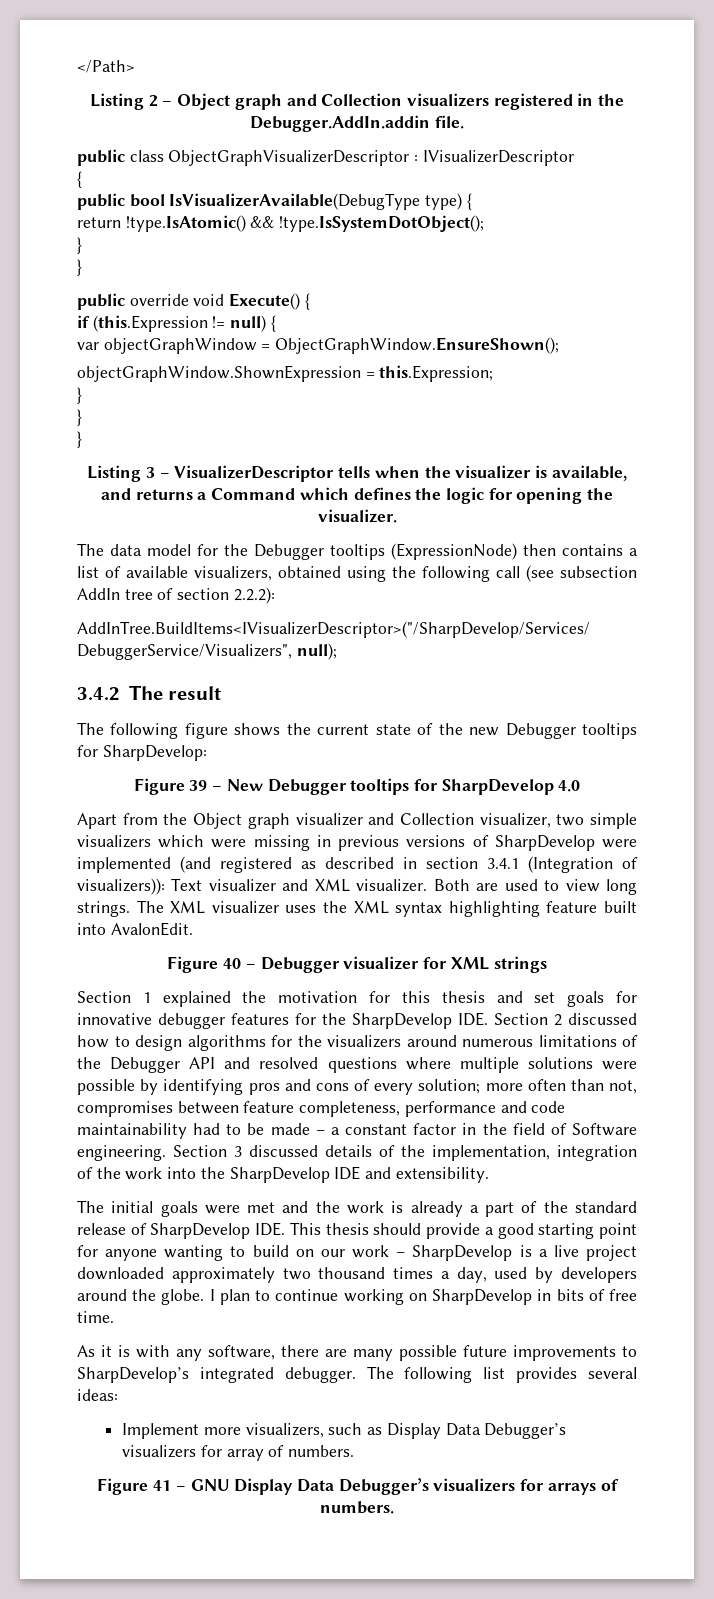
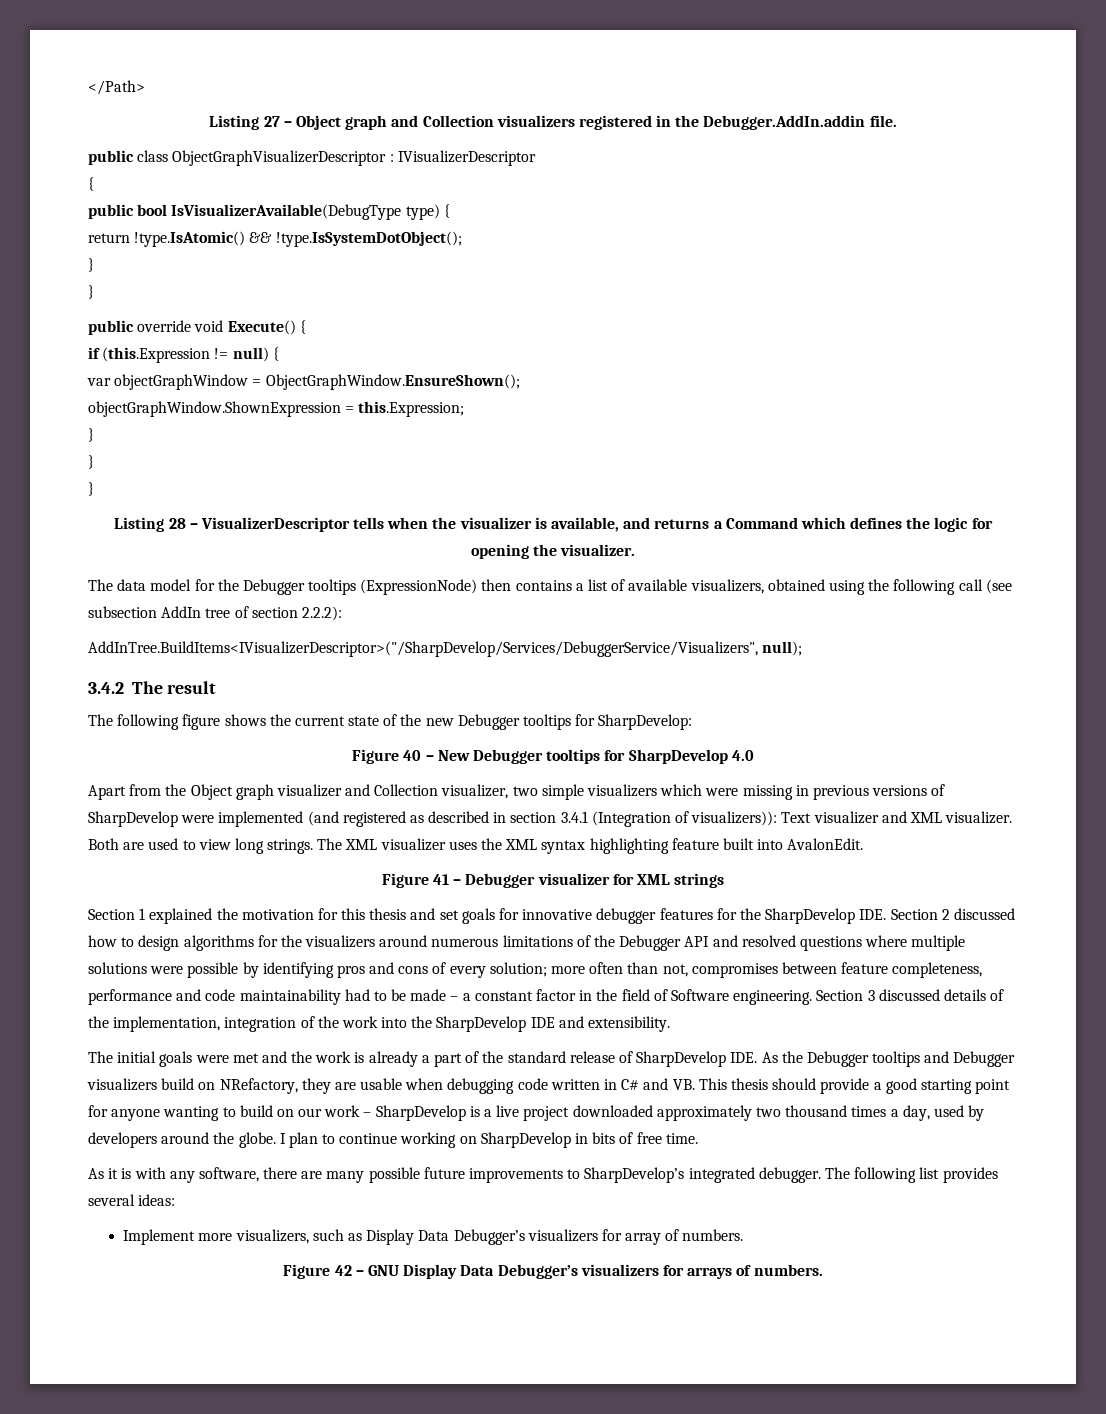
- Listing 2 – Object graph and Collection visualizers registered in the Debugger.AddIn.addin file.
+ Listing 27 – Object graph and Collection visualizers registered in the Debugger.AddIn.addin file.
- Listing 3 – VisualizerDescriptor tells when the visualizer is available, and returns a Command which defines the logic for opening the visualizer.
+ Listing 28 – VisualizerDescriptor tells when the visualizer is available, and returns a Command which defines the logic for opening the visualizer.
- Figure 39 – New Debugger tooltips for SharpDevelop 4.0
+ Figure 40 – New Debugger tooltips for SharpDevelop 4.0
- Figure 40 – Debugger visualizer for XML strings
+ Figure 41 – Debugger visualizer for XML strings
- The initial goals were met and the work is already a part of the standard release of SharpDevelop IDE. This thesis should provide a good starting point for anyone wanting to build on our work – SharpDevelop is a live project downloaded approximately two thousand times a day, used by developers around the globe.
+ The initial goals were met and the work is already a part of the standard release of SharpDevelop IDE. As the Debugger tooltips and Debugger visualizers build on NRefactory, they are usable when debugging code written in C# and VB. This thesis should provide a good starting point for anyone wanting to build on our work – SharpDevelop is a live project downloaded approximately two thousand times a day, used by developers around the globe.
- Figure 41 – GNU Display Data Debugger’s visualizers for arrays of numbers.
+ Figure 42 – GNU Display Data Debugger’s visualizers for arrays of numbers.

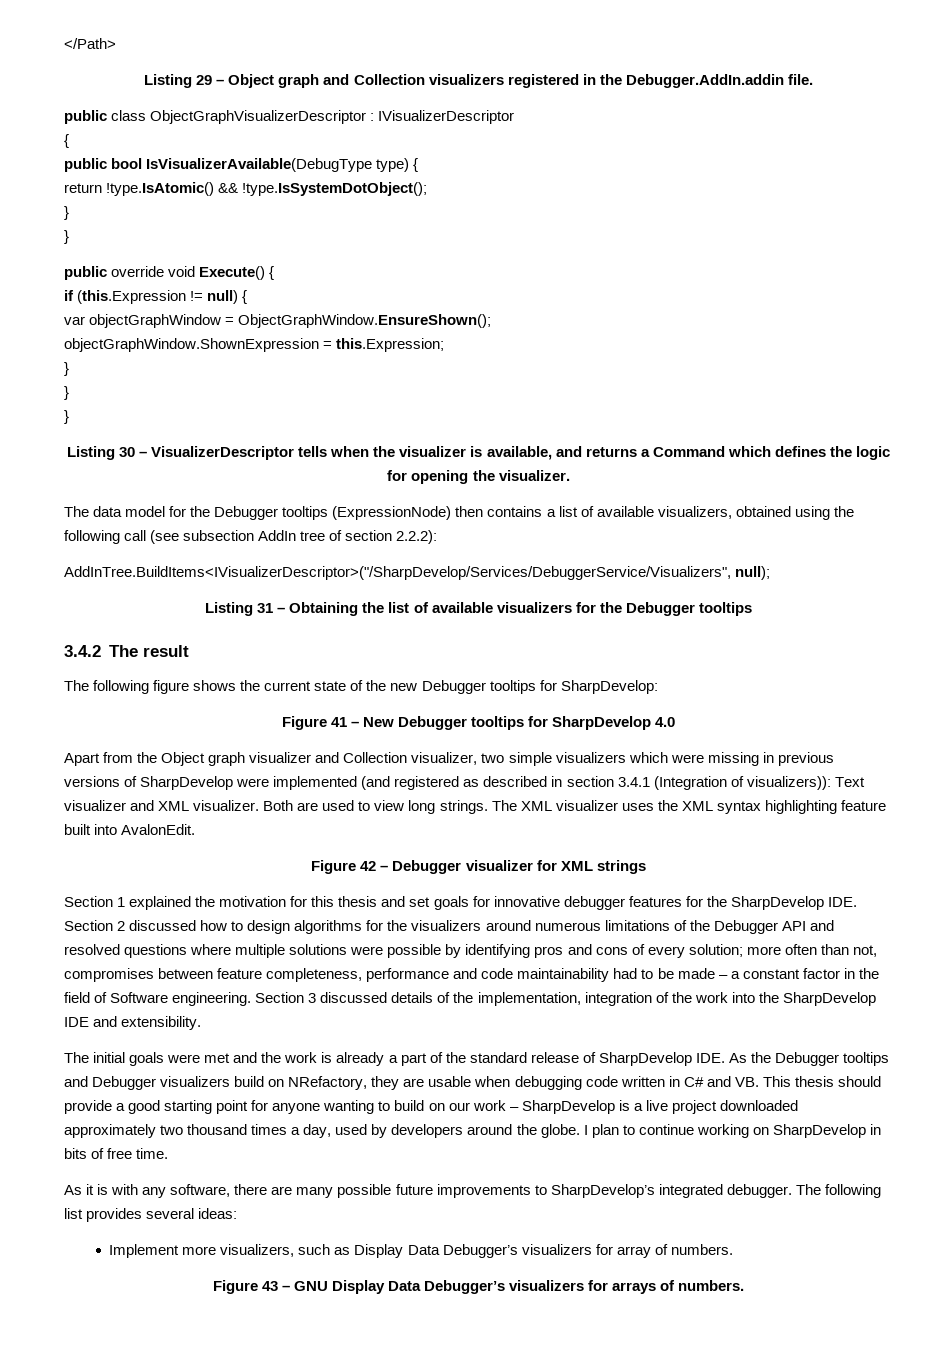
- Listing 27 – Object graph and Collection visualizers registered in the Debugger.AddIn.addin file.
+ Listing 29 – Object graph and Collection visualizers registered in the Debugger.AddIn.addin file.
- Listing 28 – VisualizerDescriptor tells when the visualizer is available, and returns a Command which defines the logic for opening the visualizer.
+ Listing 30 – VisualizerDescriptor tells when the visualizer is available, and returns a Command which defines the logic for opening the visualizer.
+ Listing 31 – Obtaining the list of available visualizers for the Debugger tooltips
- Figure 40 – New Debugger tooltips for SharpDevelop 4.0
+ Figure 41 – New Debugger tooltips for SharpDevelop 4.0
- Figure 41 – Debugger visualizer for XML strings
+ Figure 42 – Debugger visualizer for XML strings
- Figure 42 – GNU Display Data Debugger’s visualizers for arrays of numbers.
+ Figure 43 – GNU Display Data Debugger’s visualizers for arrays of numbers.

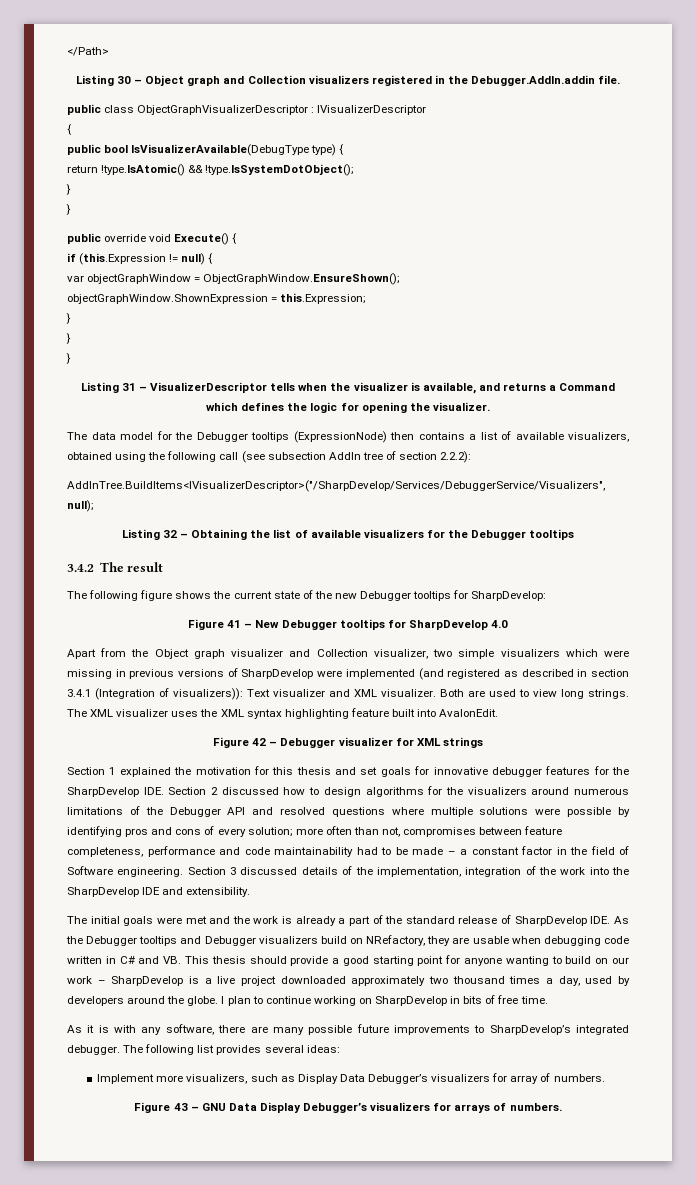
- Listing 29 – Object graph and Collection visualizers registered in the Debugger.AddIn.addin file.
+ Listing 30 – Object graph and Collection visualizers registered in the Debugger.AddIn.addin file.
- Listing 30 – VisualizerDescriptor tells when the visualizer is available, and returns a Command which defines the logic for opening the visualizer.
+ Listing 31 – VisualizerDescriptor tells when the visualizer is available, and returns a Command which defines the logic for opening the visualizer.
- Listing 31 – Obtaining the list of available visualizers for the Debugger tooltips
+ Listing 32 – Obtaining the list of available visualizers for the Debugger tooltips
- Figure 43 – GNU Display Data Debugger’s visualizers for arrays of numbers.
+ Figure 43 – GNU Data Display Debugger’s visualizers for arrays of numbers.

